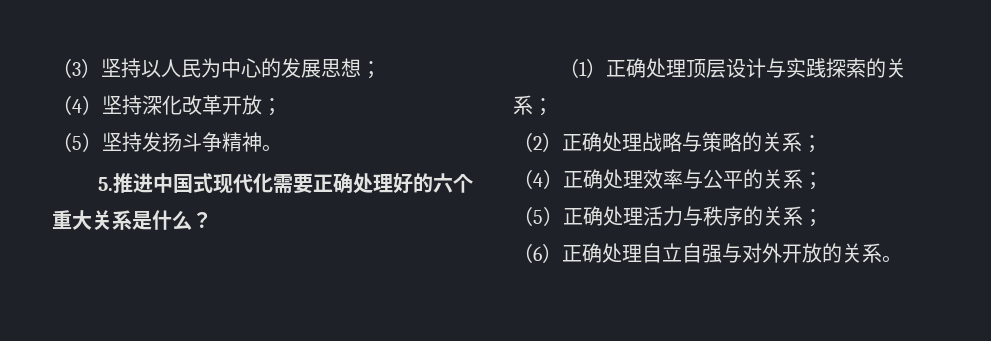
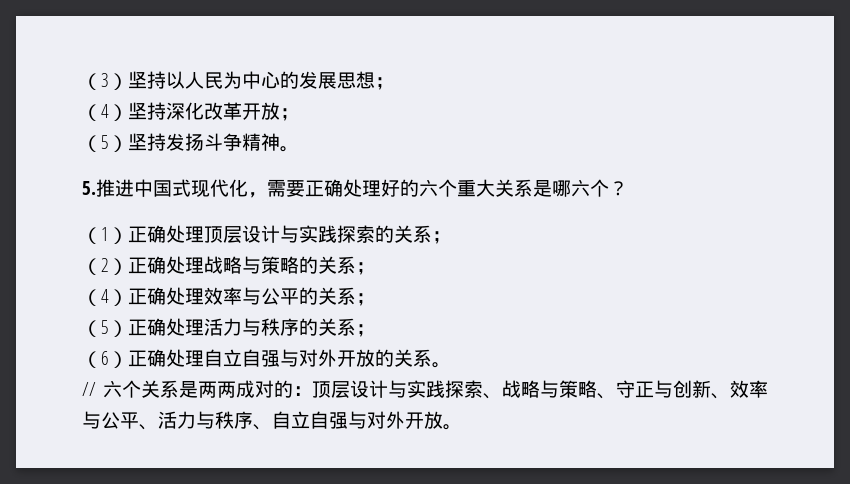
- 5.推进中国式现代化需要正确处理好的六个重大关系是什么？
+ 5.推进中国式现代化，需要正确处理好的六个重大关系是哪六个？
+ // 六个关系是两两成对的：顶层设计与实践探索、战略与策略、守正与创新、效率与公平、活力与秩序、自立自强与对外开放。

